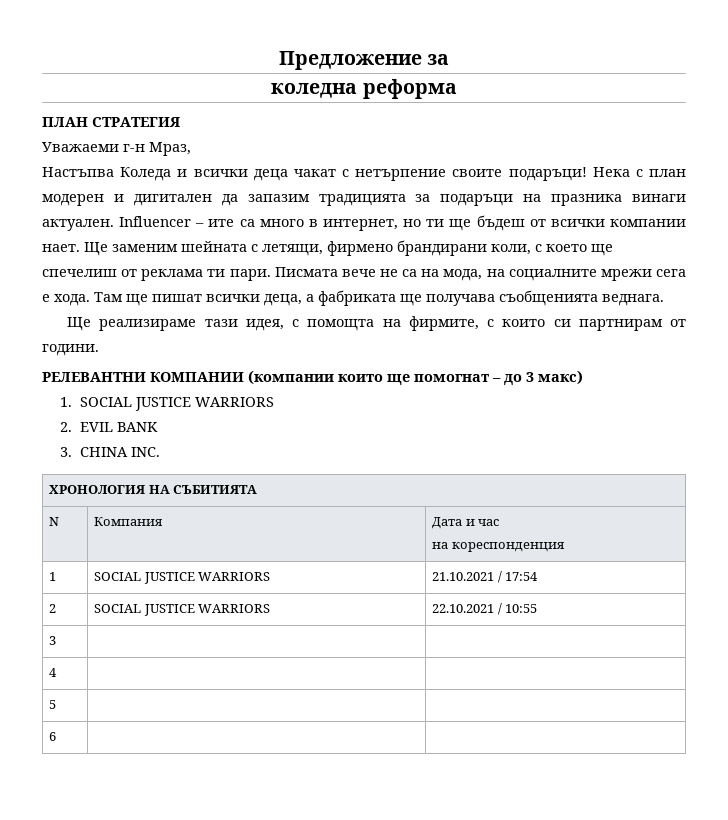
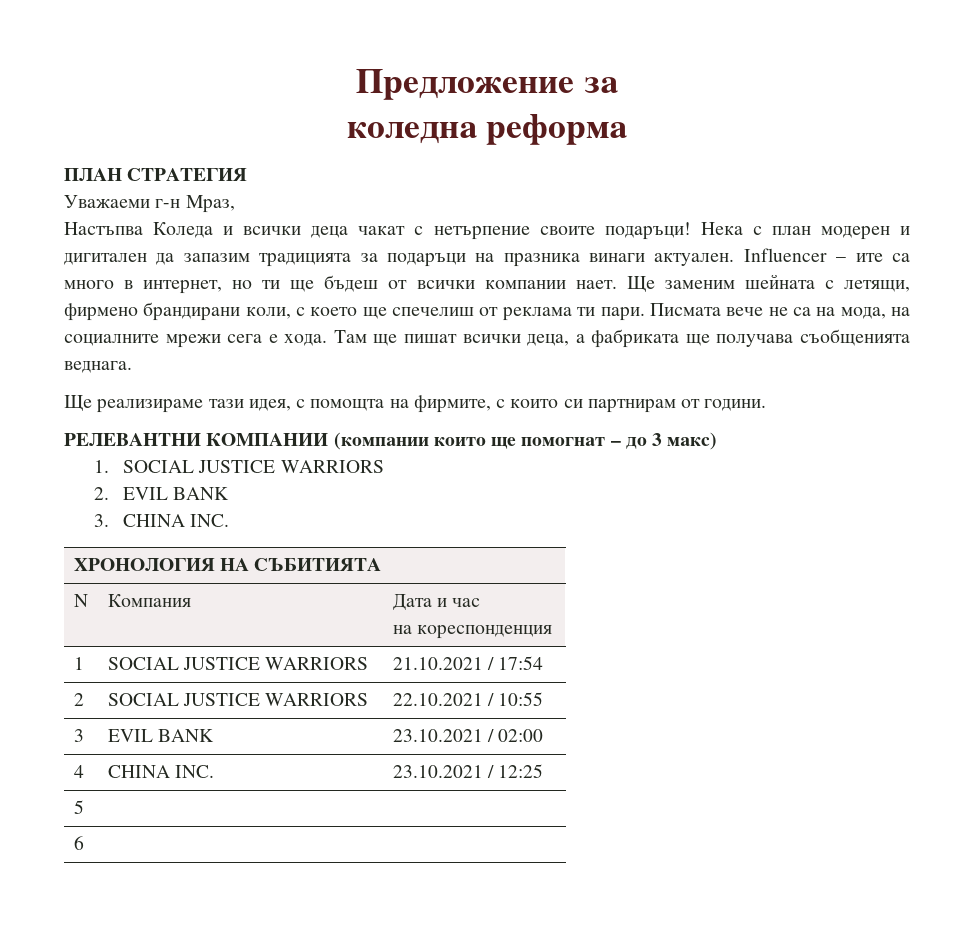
- 3 | |
- 4 | |
+ 3 | EVIL BANK | 23.10.2021 / 02:00
+ 4 | CHINA INC. | 23.10.2021 / 12:25

